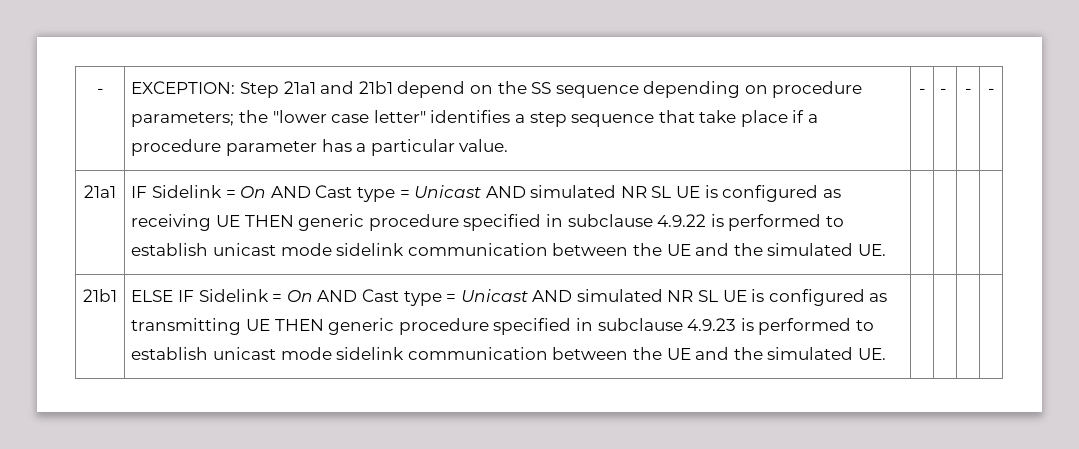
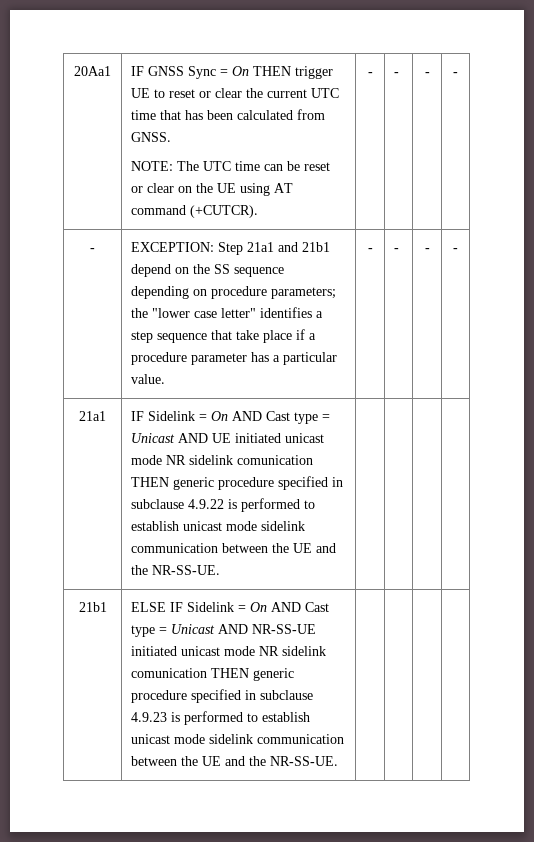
+ 20Aa1 | IF GNSS Sync = On THEN trigger UE to reset or clear the current UTC time that has been calculated from GNSS.
+ NOTE: The UTC time can be reset or clear on the UE using AT command (+CUTCR). | - | - | - | -
- IF Sidelink = On AND Cast type = Unicast AND simulated NR SL UE is configured as receiving UE THEN generic procedure specified in subclause 4.9.22 is performed to establish unicast mode sidelink communication between the UE and the simulated UE.
+ IF Sidelink = On AND Cast type = Unicast AND UE initiated unicast mode NR sidelink comunication THEN generic procedure specified in subclause 4.9.22 is performed to establish unicast mode sidelink communication between the UE and the NR-SS-UE.
- ELSE IF Sidelink = On AND Cast type = Unicast AND simulated NR SL UE is configured as transmitting UE THEN generic procedure specified in subclause 4.9.23 is performed to establish unicast mode sidelink communication between the UE and the simulated UE.
+ ELSE IF Sidelink = On AND Cast type = Unicast AND NR-SS-UE initiated unicast mode NR sidelink comunication THEN generic procedure specified in subclause 4.9.23 is performed to establish unicast mode sidelink communication between the UE and the NR-SS-UE.

